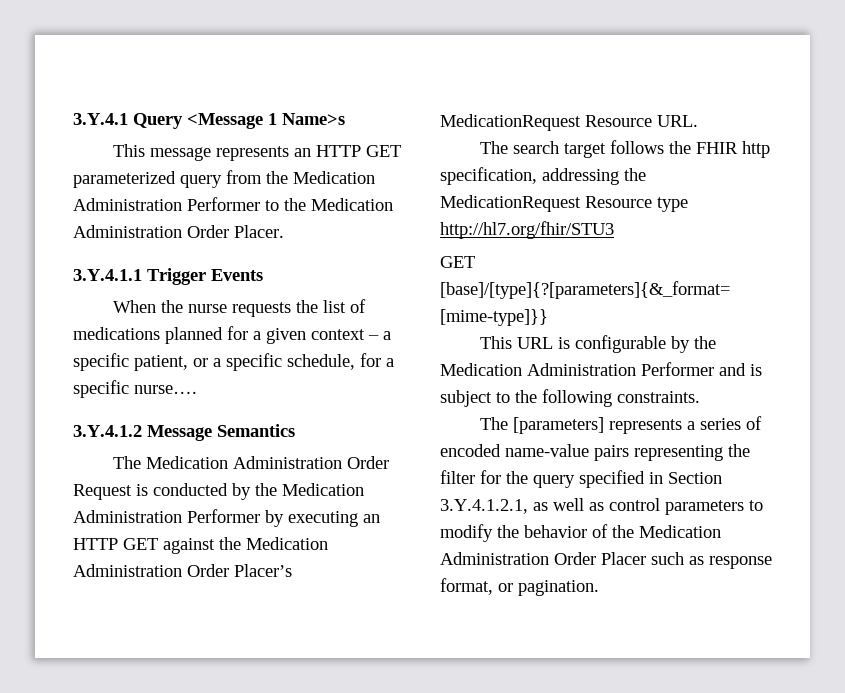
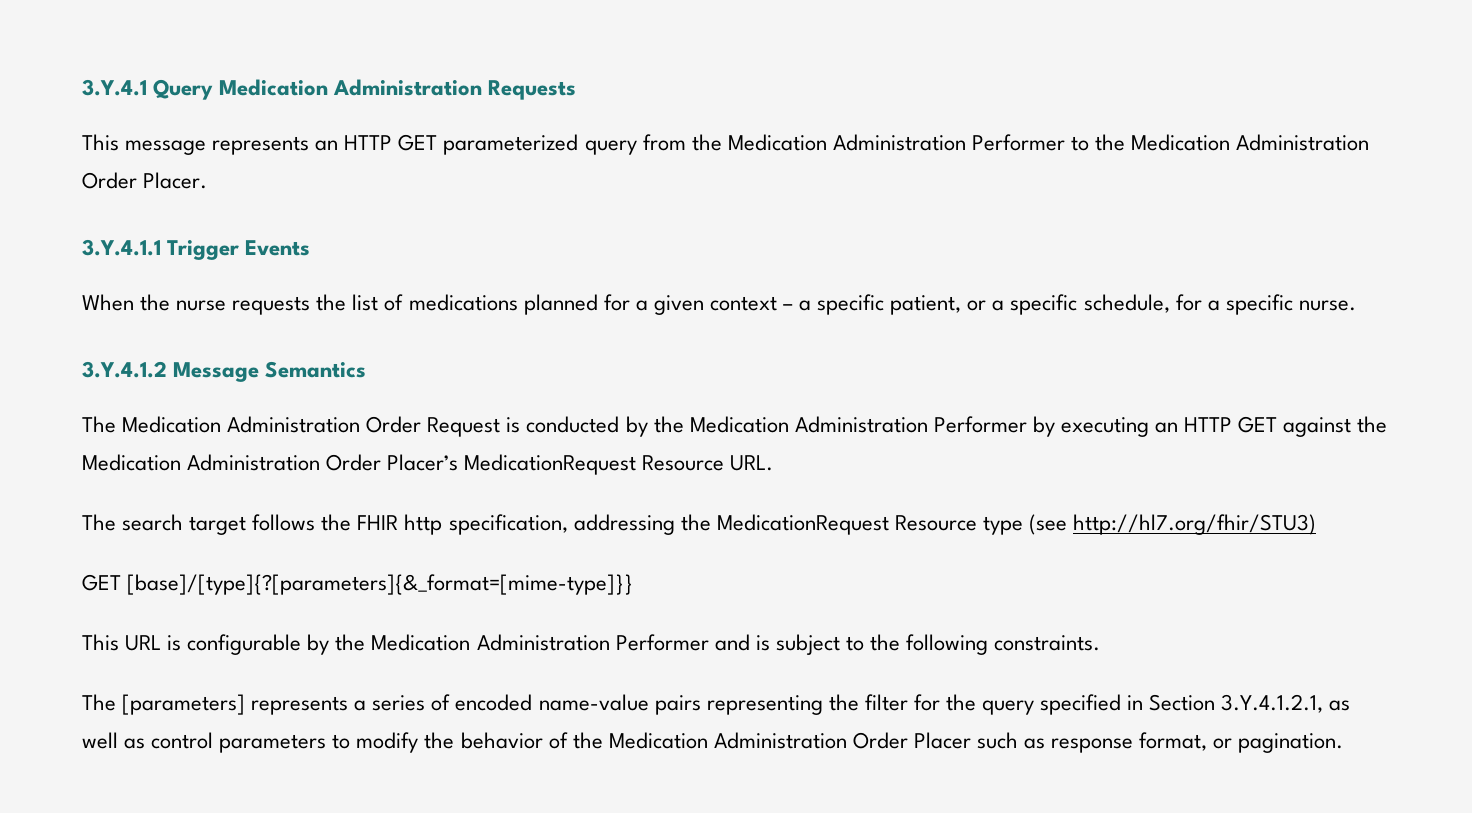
- 3.Y.4.1 Query <Message 1 Name>s
+ 3.Y.4.1 Query Medication Administration Requests
- When the nurse requests the list of medications planned for a given context – a specific patient, or a specific schedule, for a specific nurse….
+ When the nurse requests the list of medications planned for a given context – a specific patient, or a specific schedule, for a specific nurse.
- The search target follows the FHIR http specification, addressing the MedicationRequest Resource type http://hl7.org/fhir/STU3
+ The search target follows the FHIR http specification, addressing the MedicationRequest Resource type (see http://hl7.org/fhir/STU3)

